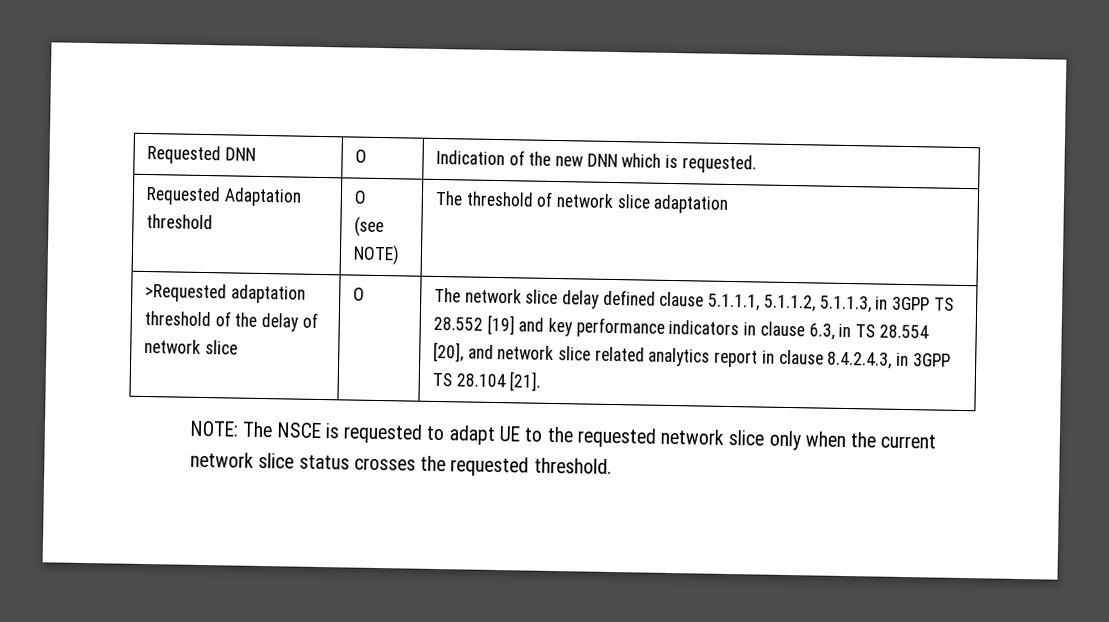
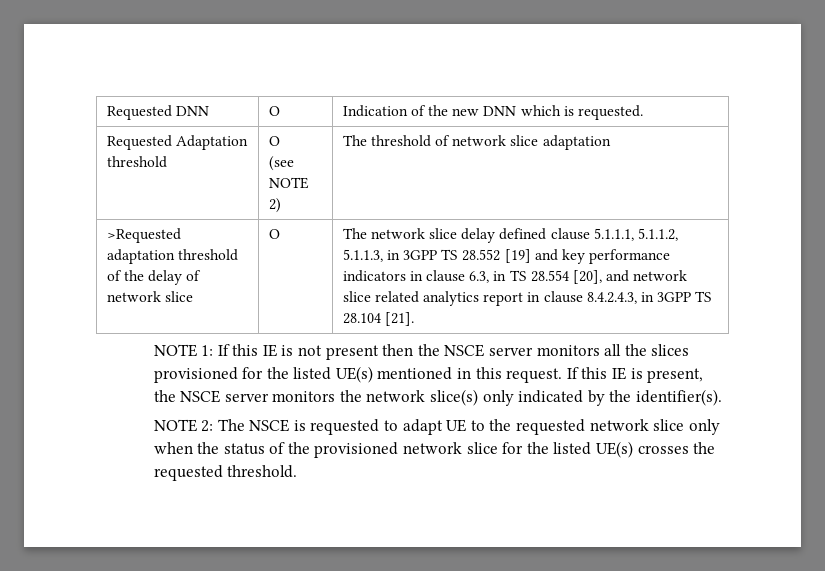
  Requested Adaptation threshold | O
- (see NOTE) | The threshold of network slice adaptation
+ (see NOTE 2) | The threshold of network slice adaptation
- NOTE: The NSCE is requested to adapt UE to the requested network slice only when the current network slice status crosses the requested threshold.
+ NOTE 1: If this IE is not present then the NSCE server monitors all the slices provisioned for the listed UE(s) mentioned in this request. If this IE is present, the NSCE server monitors the network slice(s) only indicated by the identifier(s).
+ NOTE 2: The NSCE is requested to adapt UE to the requested network slice only when the status of the provisioned network slice for the listed UE(s) crosses the requested threshold.

